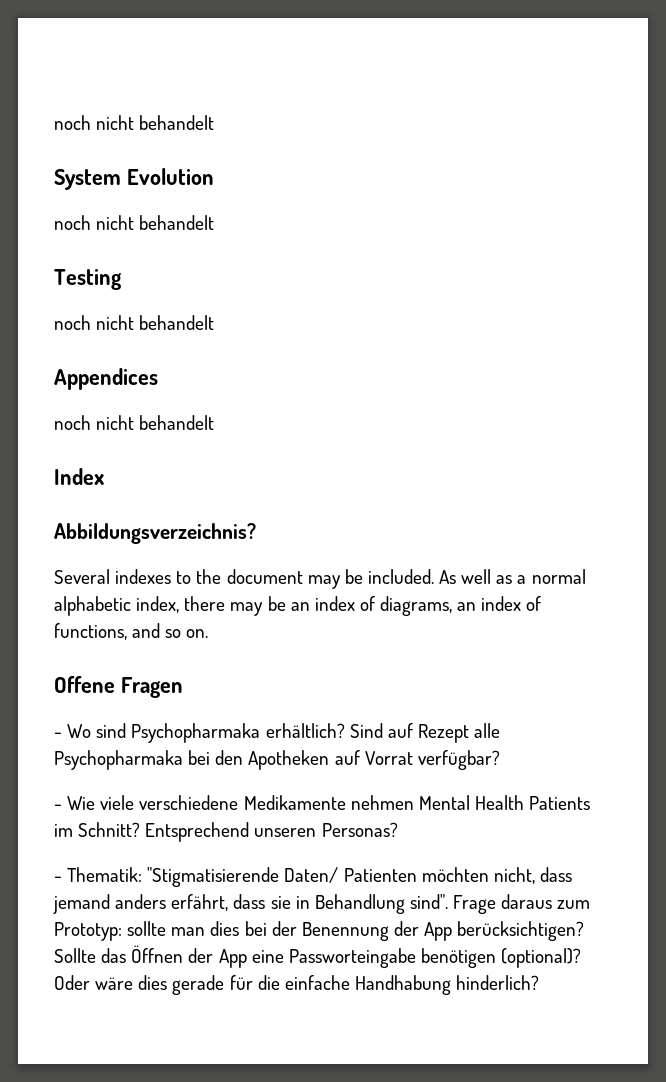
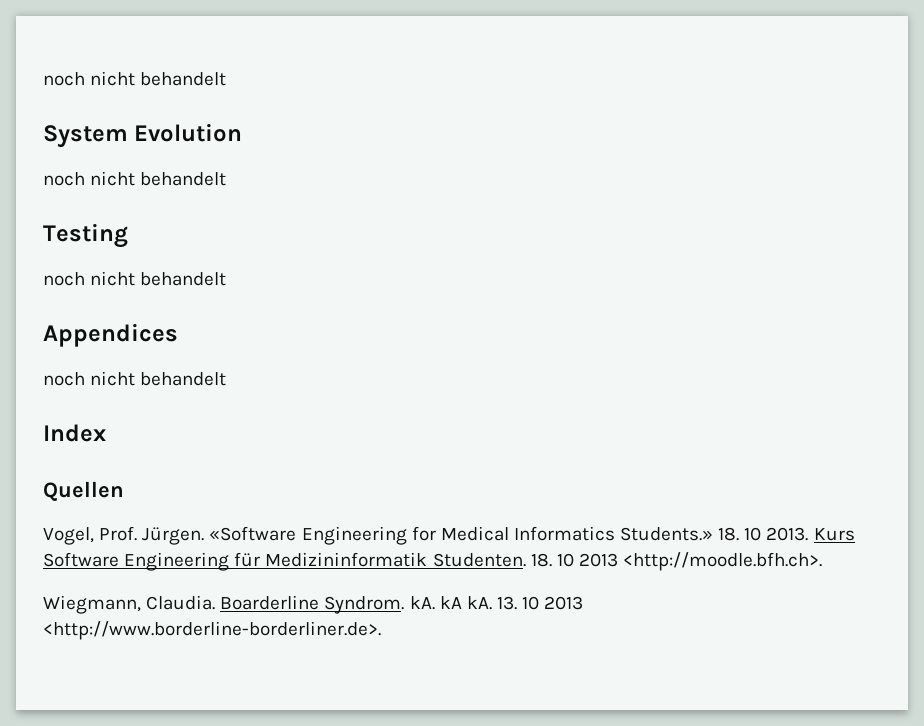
- Abbildungsverzeichnis?
- Several indexes to the document may be included. As well as a normal alphabetic index, there may be an index of diagrams, an index of functions, and so on.
- Offene Fragen
- - Wo sind Psychopharmaka erhältlich? Sind auf Rezept alle Psychopharmaka bei den Apotheken auf Vorrat verfügbar?
- - Wie viele verschiedene Medikamente nehmen Mental Health Patients im Schnitt? Entsprechend unseren Personas?
- - Thematik: "Stigmatisierende Daten/ Patienten möchten nicht, dass jemand anders erfährt, dass sie in Behandlung sind". Frage daraus zum Prototyp: sollte man dies bei der Benennung der App berücksichtigen? Sollte das Öffnen der App eine Passworteingabe benötigen (optional)? Oder wäre dies gerade für die einfache Handhabung hinderlich?
+ Quellen
+ Vogel, Prof. Jürgen. «Software Engineering for Medical Informatics Students.» 18. 10 2013. Kurs Software Engineering für Medizininformatik Studenten. 18. 10 2013 <http://moodle.bfh.ch>.
+ Wiegmann, Claudia. Boarderline Syndrom. kA. kA kA. 13. 10 2013 <http://www.borderline-borderliner.de>.

